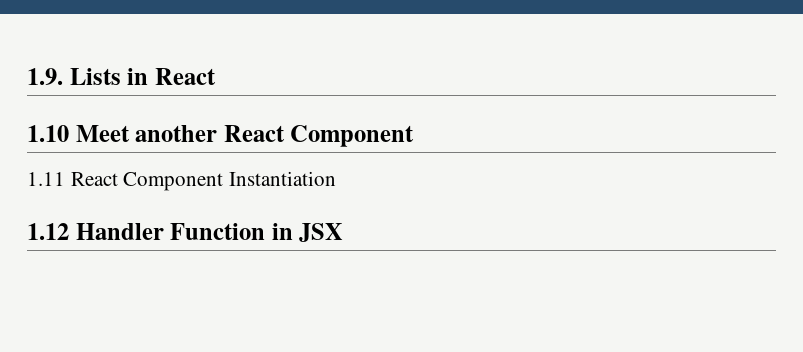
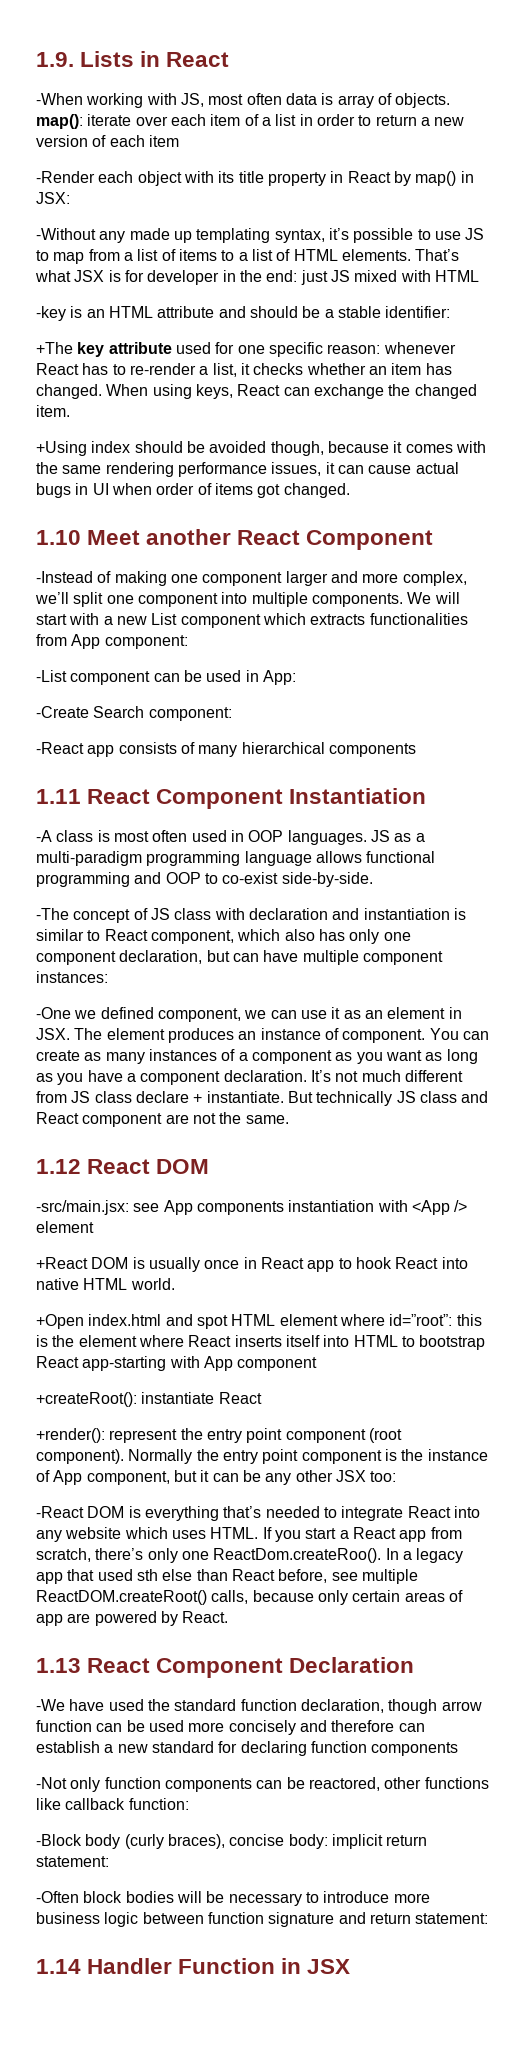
+ -When working with JS, most often data is array of objects. map(): iterate over each item of a list in order to return a new version of each item
+ -Render each object with its title property in React by map() in JSX:
+ -Without any made up templating syntax, it’s possible to use JS to map from a list of items to a list of HTML elements. That’s what JSX is for developer in the end: just JS mixed with HTML
+ -key is an HTML attribute and should be a stable identifier:
+ +The key attribute used for one specific reason: whenever React has to re-render a list, it checks whether an item has changed. When using keys, React can exchange the changed item.
+ +Using index should be avoided though, because it comes with the same rendering performance issues, it can cause actual bugs in UI when order of items got changed.
+ -Instead of making one component larger and more complex, we’ll split one component into multiple components. We will start with a new List component which extracts functionalities from App component:
+ -List component can be used in App:
+ -Create Search component:
+ -React app consists of many hierarchical components
  1.11 React Component Instantiation
- 1.12 Handler Function in JSX
+ -A class is most often used in OOP languages. JS as a multi-paradigm programming language allows functional programming and OOP to co-exist side-by-side.
+ -The concept of JS class with declaration and instantiation is similar to React component, which also has only one component declaration, but can have multiple component instances:
+ -One we defined component, we can use it as an element in JSX. The element produces an instance of component. You can create as many instances of a component as you want as long as you have a component declaration. It’s not much different from JS class declare + instantiate. But technically JS class and React component are not the same.
+ 1.12 React DOM
+ -src/main.jsx: see App components instantiation with <App /> element
+ +React DOM is usually once in React app to hook React into native HTML world.
+ +Open index.html and spot HTML element where id=”root”: this is the element where React inserts itself into HTML to bootstrap React app-starting with App component
+ +createRoot(): instantiate React
+ +render(): represent the entry point component (root component). Normally the entry point component is the instance of App component, but it can be any other JSX too:
+ -React DOM is everything that’s needed to integrate React into any website which uses HTML. If you start a React app from scratch, there’s only one ReactDom.createRoo(). In a legacy app that used sth else than React before, see multiple ReactDOM.createRoot() calls, because only certain areas of app are powered by React.
+ 1.13 React Component Declaration
+ -We have used the standard function declaration, though arrow function can be used more concisely and therefore can establish a new standard for declaring function components
+ -Not only function components can be reactored, other functions like callback function:
+ -Block body (curly braces), concise body: implicit return statement:
+ -Often block bodies will be necessary to introduce more business logic between function signature and return statement:
+ 1.14 Handler Function in JSX

